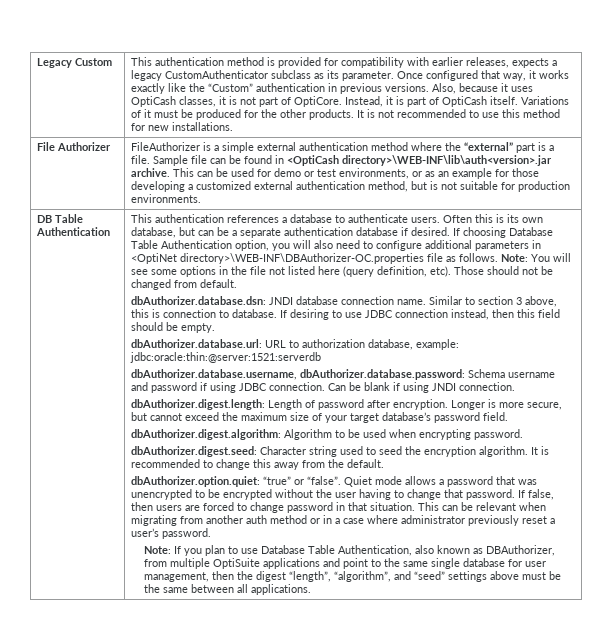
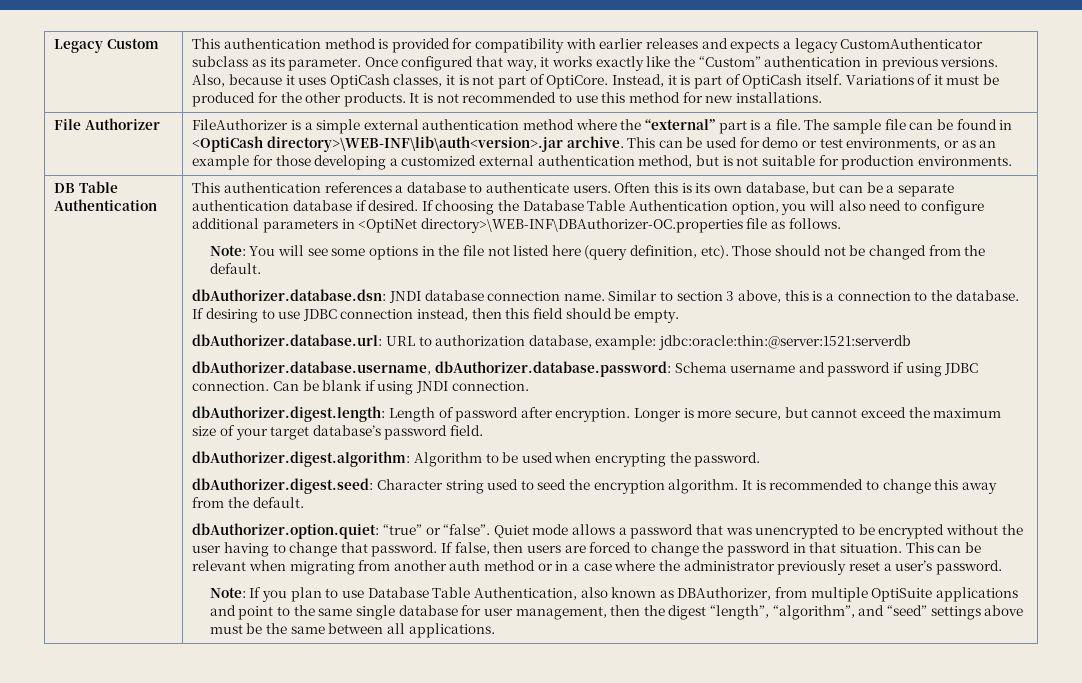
- This authentication method is provided for compatibility with earlier releases, expects a legacy CustomAuthenticator subclass as its parameter.
+ This authentication method is provided for compatibility with earlier releases and expects a legacy CustomAuthenticator subclass as its parameter.
- Sample file can be found in <OptiCash directory>\WEB-INF\lib\auth<version>.jar archive.
+ The sample file can be found in <OptiCash directory>\WEB-INF\lib\auth<version>.jar archive.
- If choosing Database Table Authentication option, you will also need to configure additional parameters in <OptiNet directory>\WEB-INF\DBAuthorizer-OC.properties file as follows. Note: You will see some options in the file not listed here (query definition, etc).
+ If choosing the Database Table Authentication option, you will also need to configure additional parameters in <OptiNet directory>\WEB-INF\DBAuthorizer-OC.properties file as follows.
+ Note: You will see some options in the file not listed here (query definition, etc).
- Those should not be changed from default.
+ Those should not be changed from the default.
- Similar to section 3 above, this is connection to database.
+ Similar to section 3 above, this is a connection to the database.
- dbAuthorizer.digest.algorithm: Algorithm to be used when encrypting password.
+ dbAuthorizer.digest.algorithm: Algorithm to be used when encrypting the password.
- If false, then users are forced to change password in that situation.
+ If false, then users are forced to change the password in that situation.
- This can be relevant when migrating from another auth method or in a case where administrator previously reset a user’s password.
+ This can be relevant when migrating from another auth method or in a case where the administrator previously reset a user’s password.

